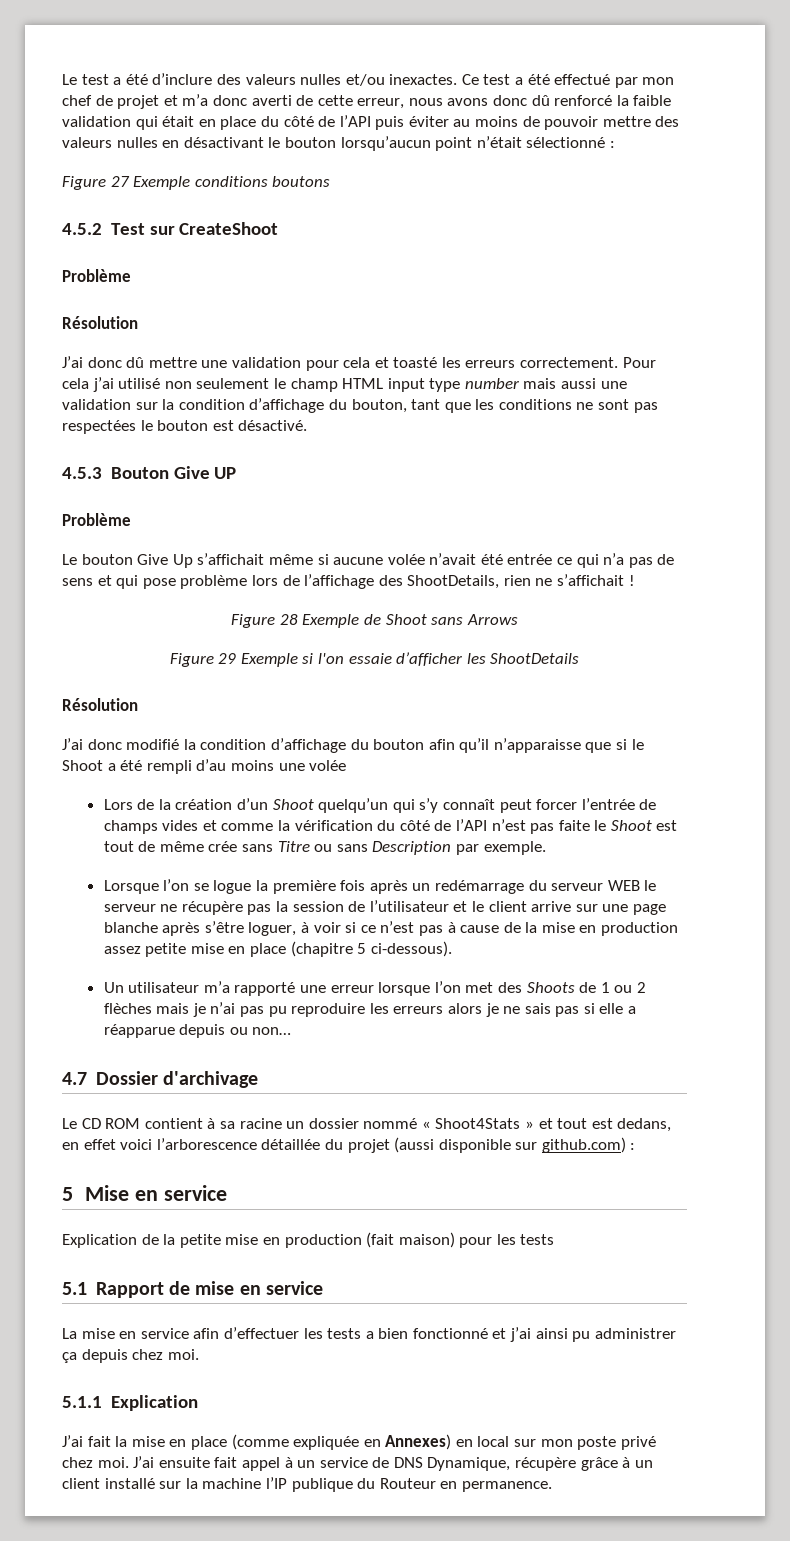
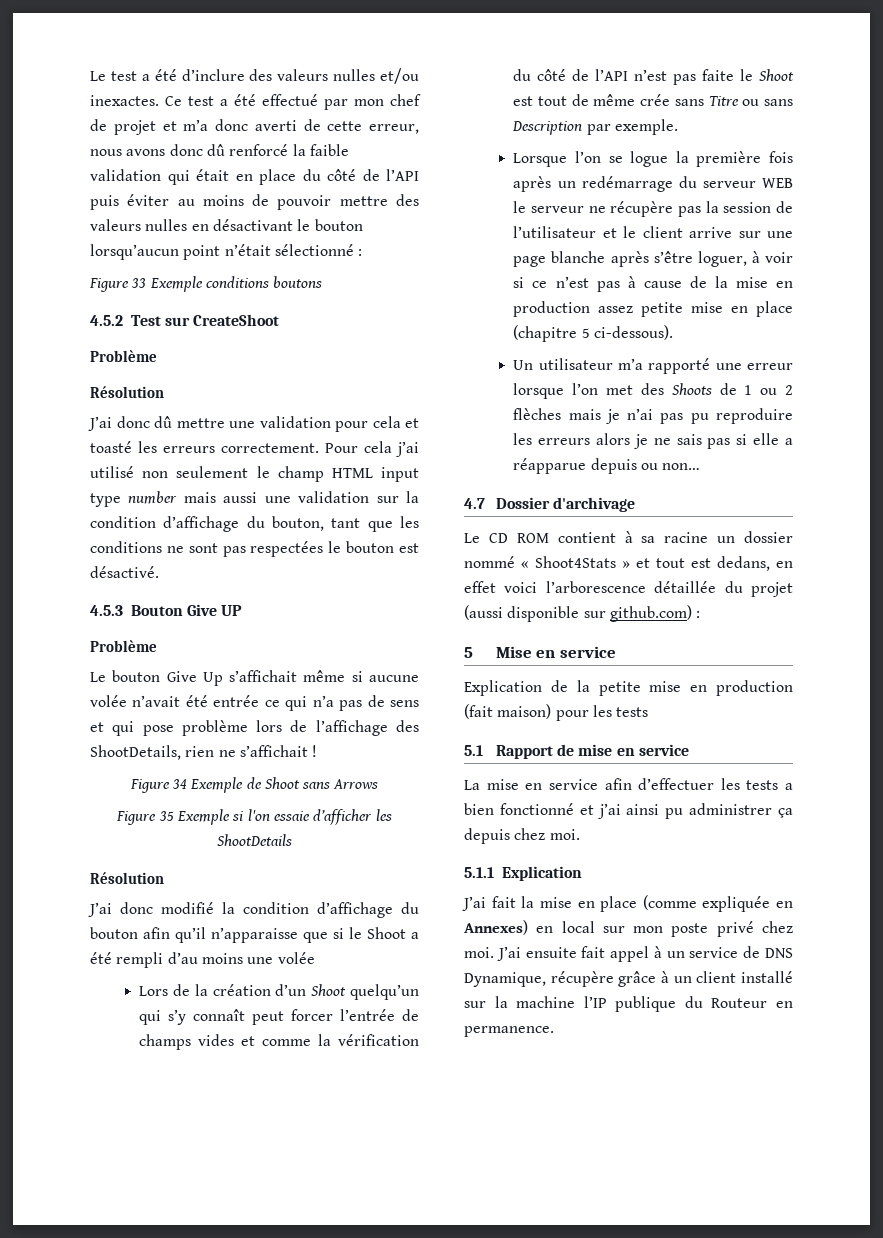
- Figure 27 Exemple conditions boutons
+ Figure 33 Exemple conditions boutons
- Figure 28 Exemple de Shoot sans Arrows
+ Figure 34 Exemple de Shoot sans Arrows
- Figure 29 Exemple si l'on essaie d’afficher les ShootDetails
+ Figure 35 Exemple si l'on essaie d’afficher les ShootDetails

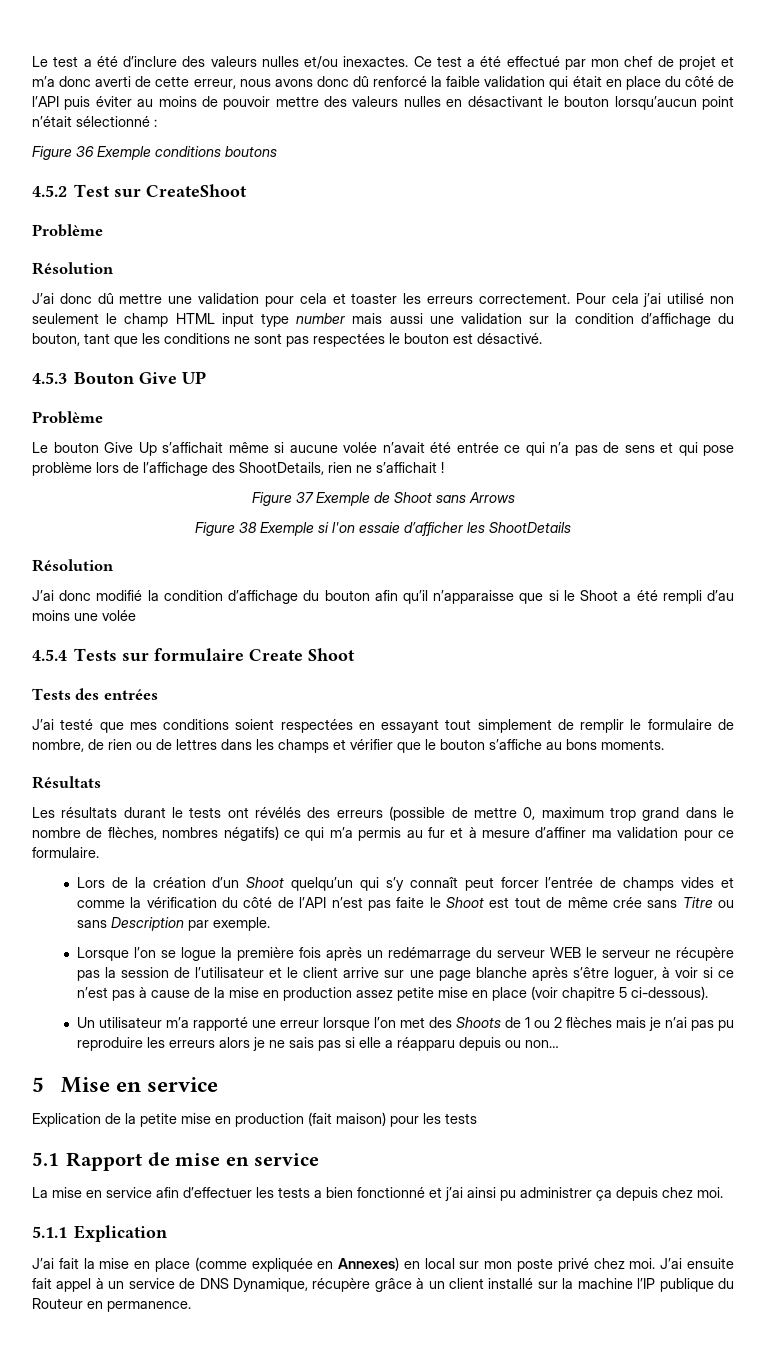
- Figure 33 Exemple conditions boutons
+ Figure 36 Exemple conditions boutons
- J’ai donc dû mettre une validation pour cela et toasté les erreurs correctement.
+ J’ai donc dû mettre une validation pour cela et toaster les erreurs correctement.
- Figure 34 Exemple de Shoot sans Arrows
+ Figure 37 Exemple de Shoot sans Arrows
- Figure 35 Exemple si l'on essaie d’afficher les ShootDetails
+ Figure 38 Exemple si l'on essaie d’afficher les ShootDetails
+ 4.5.4 Tests sur formulaire Create Shoot
+ Tests des entrées
+ J’ai testé que mes conditions soient respectées en essayant tout simplement de remplir le formulaire de nombre, de rien ou de lettres dans les champs et vérifier que le bouton s’affiche au bons moments.
+ Résultats
+ Les résultats durant le tests ont révélés des erreurs (possible de mettre 0, maximum trop grand dans le nombre de flèches, nombres négatifs) ce qui m’a permis au fur et à mesure d’affiner ma validation pour ce formulaire.
- Lorsque l’on se logue la première fois après un redémarrage du serveur WEB le serveur ne récupère pas la session de l’utilisateur et le client arrive sur une page blanche après s’être loguer, à voir si ce n’est pas à cause de la mise en production assez petite mise en place (chapitre 5 ci-dessous).
+ Lorsque l’on se logue la première fois après un redémarrage du serveur WEB le serveur ne récupère pas la session de l’utilisateur et le client arrive sur une page blanche après s’être loguer, à voir si ce n’est pas à cause de la mise en production assez petite mise en place (voir chapitre 5 ci-dessous).
- Un utilisateur m’a rapporté une erreur lorsque l’on met des Shoots de 1 ou 2 flèches mais je n’ai pas pu reproduire les erreurs alors je ne sais pas si elle a réapparue depuis ou non…
+ Un utilisateur m’a rapporté une erreur lorsque l’on met des Shoots de 1 ou 2 flèches mais je n’ai pas pu reproduire les erreurs alors je ne sais pas si elle a réapparu depuis ou non…
- 4.7 Dossier d'archivage
- Le CD ROM contient à sa racine un dossier nommé « Shoot4Stats » et tout est dedans, en effet voici l’arborescence détaillée du projet (aussi disponible sur github.com) :

